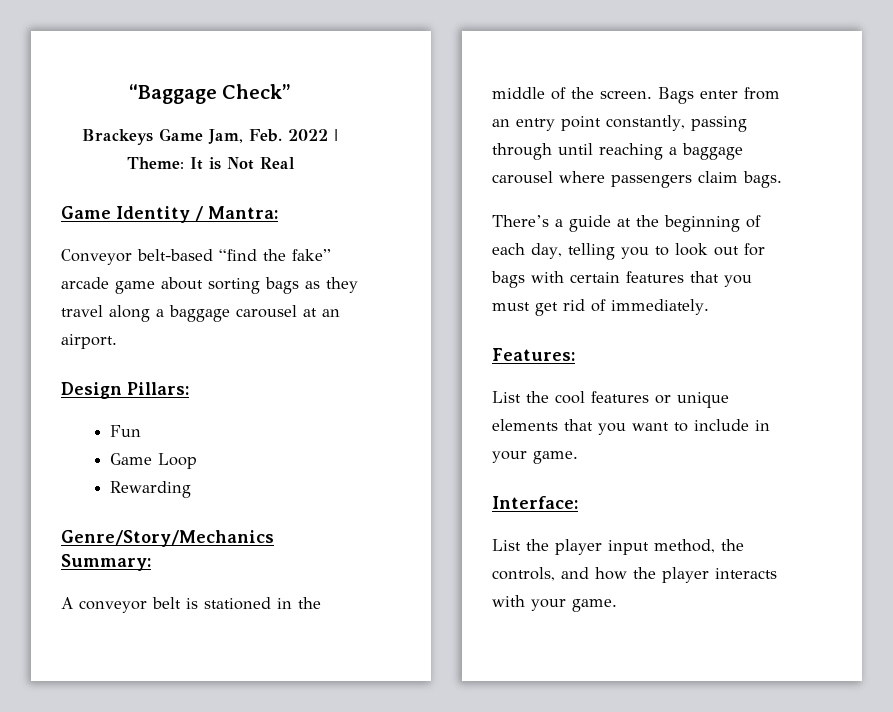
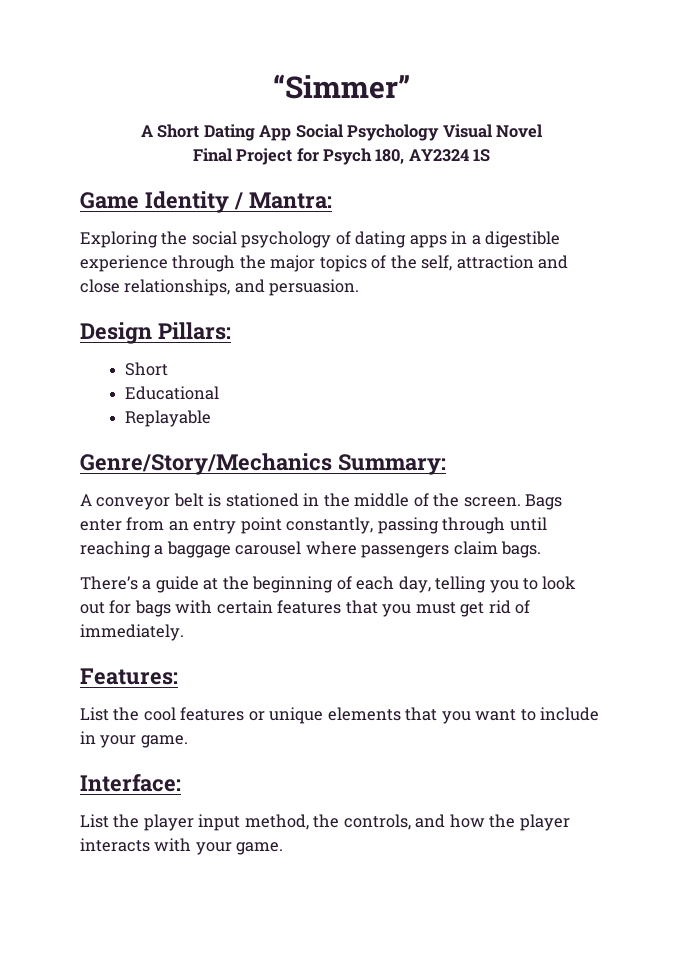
- “Baggage Check”
- Brackeys Game Jam, Feb. 2022 | Theme: It is Not Real
+ “Simmer”
+ A Short Dating App Social Psychology Visual Novel
+ Final Project for Psych 180, AY2324 1S
  Game Identity / Mantra:
- Conveyor belt-based “find the fake” arcade game about sorting bags as they travel along a baggage carousel at an airport.
+ Exploring the social psychology of dating apps in a digestible experience through the major topics of the self, attraction and close relationships, and persuasion.
  Design Pillars:
- Fun
- Game Loop
- Rewarding
+ Short
+ Educational
+ Replayable

